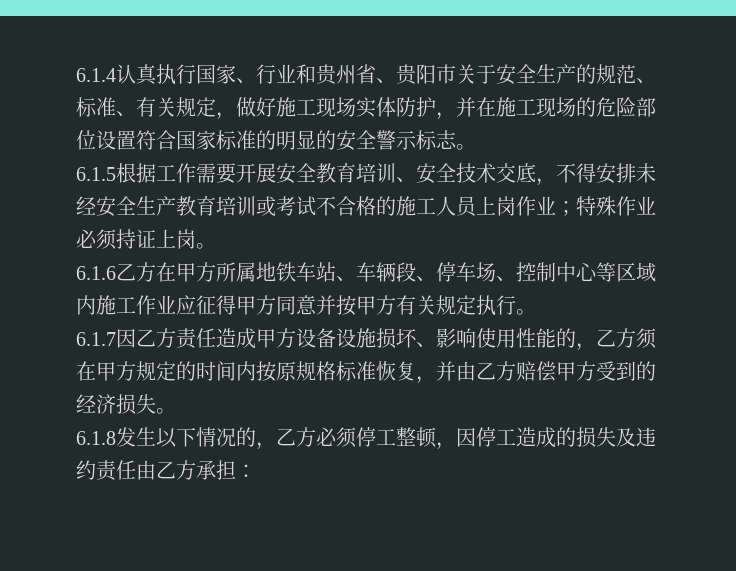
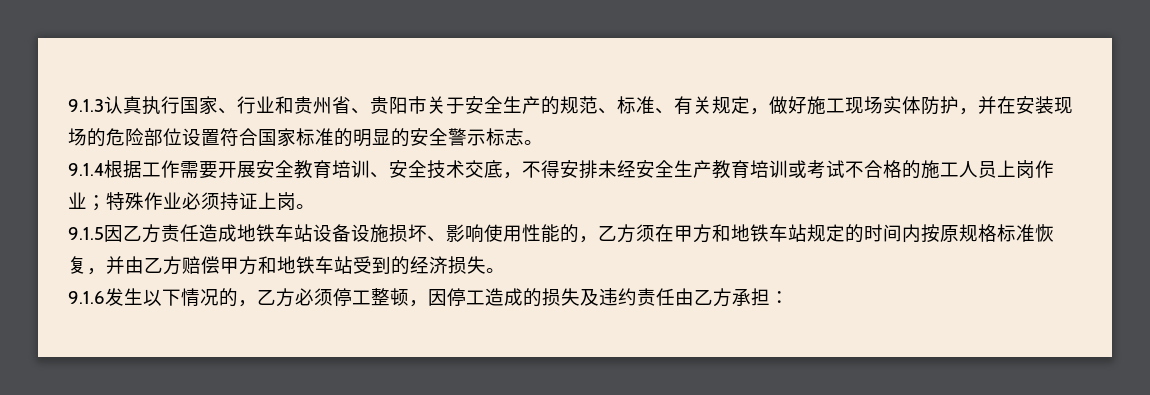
- 6.1.4认真执行国家、行业和贵州省、贵阳市关于安全生产的规范、标准、有关规定，做好施工现场实体防护，并在施工现场的危险部位设置符合国家标准的明显的安全警示标志。
+ 9.1.3认真执行国家、行业和贵州省、贵阳市关于安全生产的规范、标准、有关规定，做好施工现场实体防护，并在安装现场的危险部位设置符合国家标准的明显的安全警示标志。
- 6.1.5根据工作需要开展安全教育培训、安全技术交底，不得安排未经安全生产教育培训或考试不合格的施工人员上岗作业；特殊作业必须持证上岗。
+ 9.1.4根据工作需要开展安全教育培训、安全技术交底，不得安排未经安全生产教育培训或考试不合格的施工人员上岗作业；特殊作业必须持证上岗。
- 6.1.6乙方在甲方所属地铁车站、车辆段、停车场、控制中心等区域内施工作业应征得甲方同意并按甲方有关规定执行。
- 6.1.7因乙方责任造成甲方设备设施损坏、影响使用性能的，乙方须在甲方规定的时间内按原规格标准恢复，并由乙方赔偿甲方受到的经济损失。
+ 9.1.5因乙方责任造成地铁车站设备设施损坏、影响使用性能的，乙方须在甲方和地铁车站规定的时间内按原规格标准恢复，并由乙方赔偿甲方和地铁车站受到的经济损失。
- 6.1.8发生以下情况的，乙方必须停工整顿，因停工造成的损失及违约责任由乙方承担：
+ 9.1.6发生以下情况的，乙方必须停工整顿，因停工造成的损失及违约责任由乙方承担：

